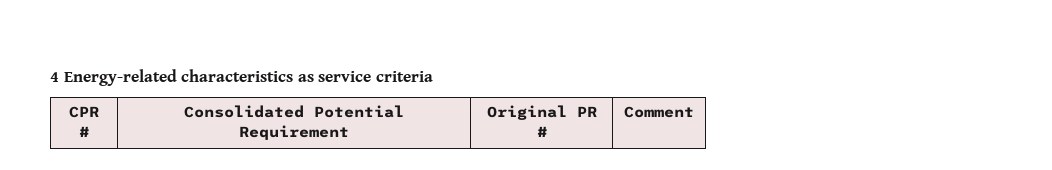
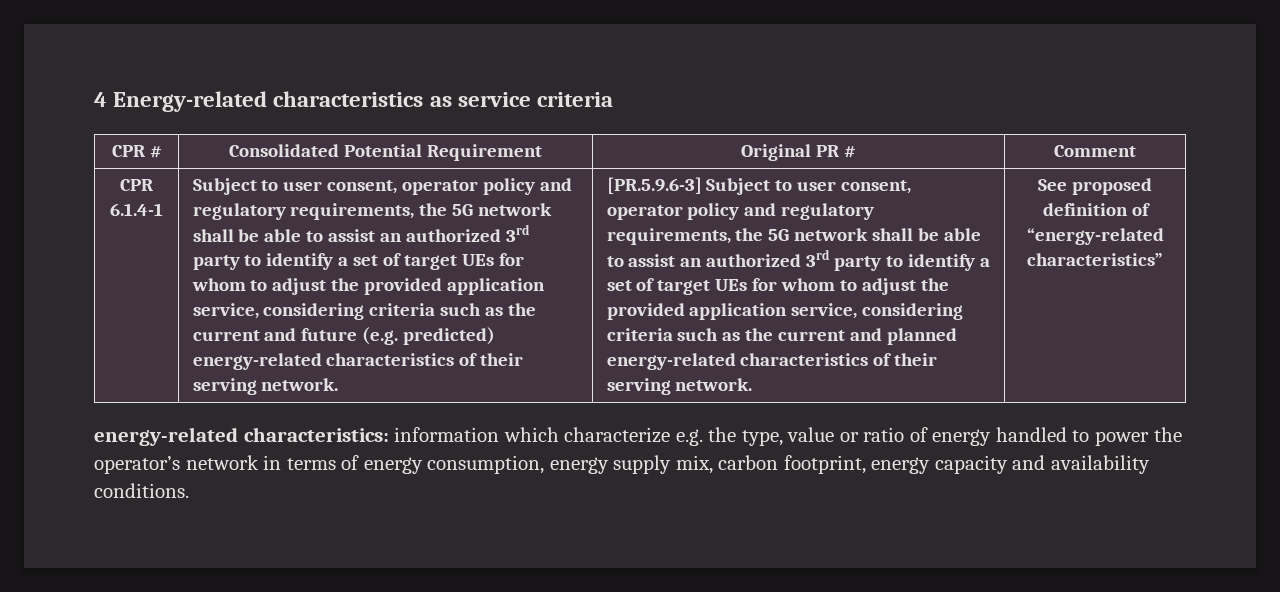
+ CPR 6.1.4-1 | Subject to user consent, operator policy and regulatory requirements, the 5G network shall be able to assist an authorized 3rd party to identify a set of target UEs for whom to adjust the provided application service, considering criteria such as the current and future (e.g. predicted) energy-related characteristics of their serving network. | [PR.5.9.6-3] Subject to user consent, operator policy and regulatory requirements, the 5G network shall be able to assist an authorized 3rd party to identify a set of target UEs for whom to adjust the provided application service, considering criteria such as the current and planned energy-related characteristics of their serving network. | See proposed definition of “energy-related characteristics”
+ energy-related characteristics: information which characterize e.g. the type, value or ratio of energy handled to power the operator’s network in terms of energy consumption, energy supply mix, carbon footprint, energy capacity and availability conditions.

